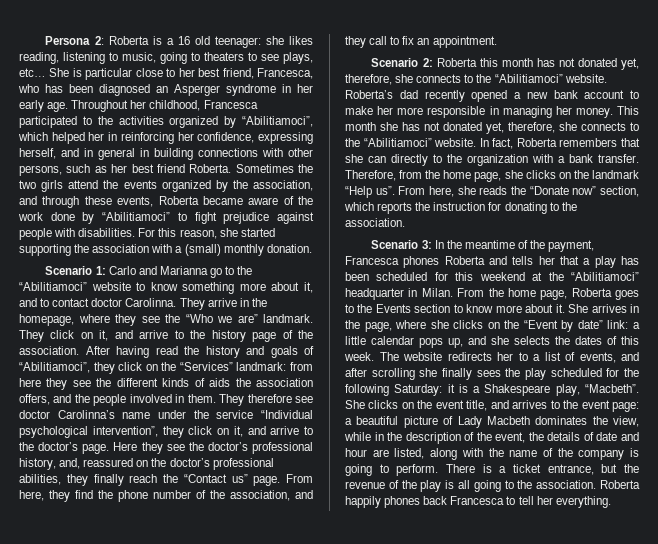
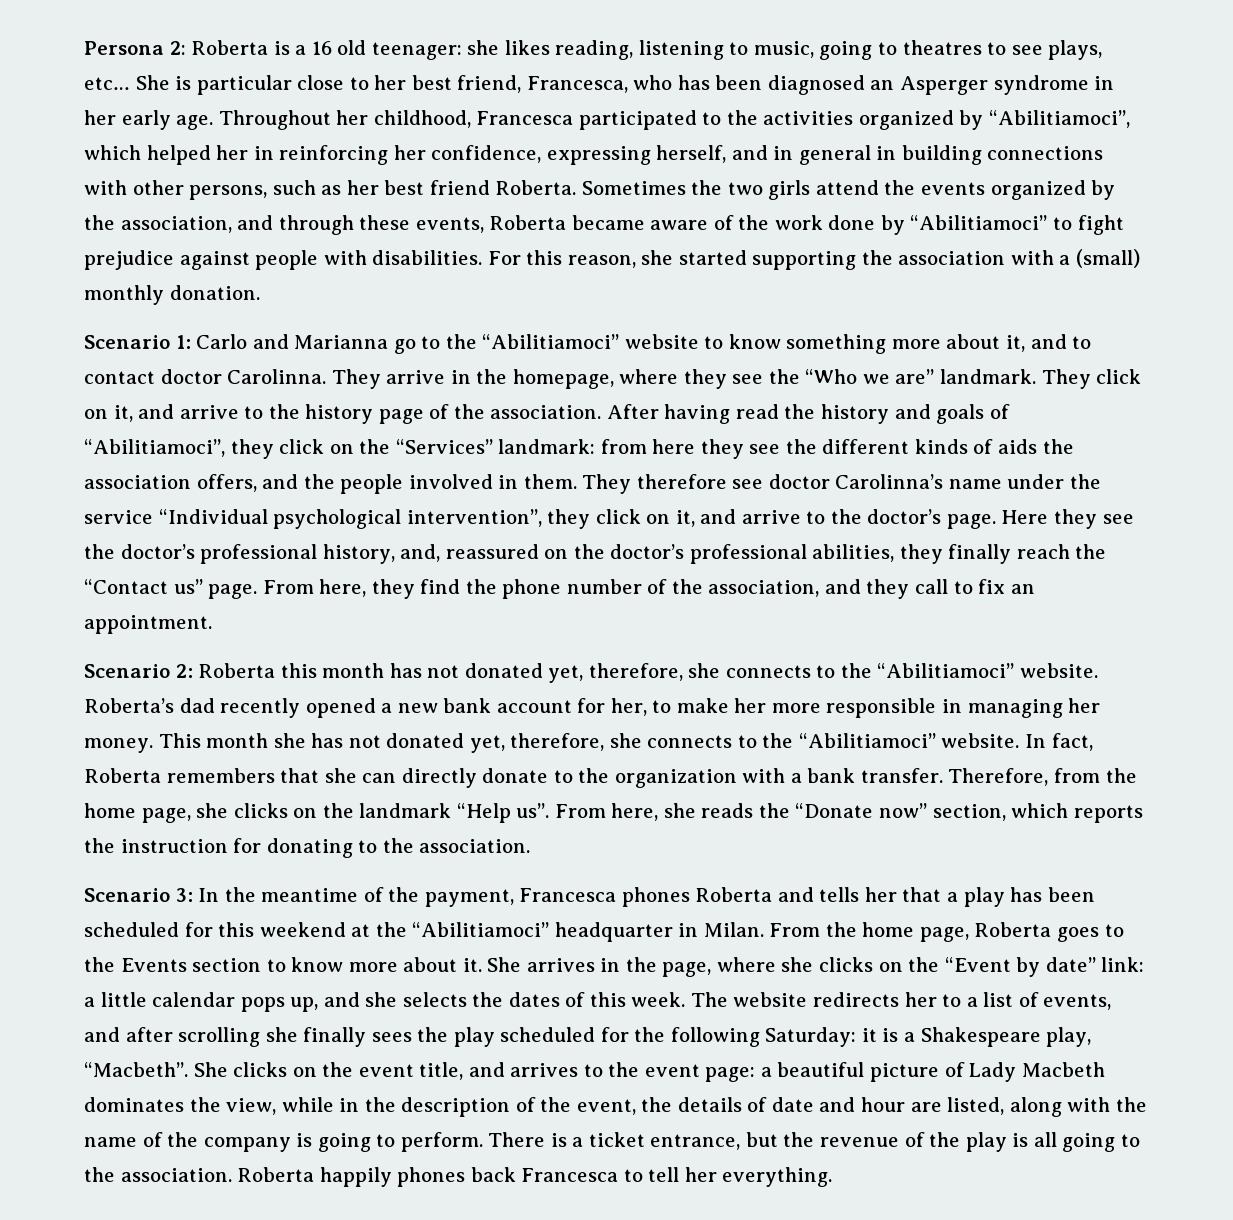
- Persona 2: Roberta is a 16 old teenager: she likes reading, listening to music, going to theaters to see plays, etc…
+ Persona 2: Roberta is a 16 old teenager: she likes reading, listening to music, going to theatres to see plays, etc…
- Roberta’s dad recently opened a new bank account to make her more responsible in managing her money.
+ Roberta’s dad recently opened a new bank account for her, to make her more responsible in managing her money.
- In fact, Roberta remembers that she can directly to the organization with a bank transfer.
+ In fact, Roberta remembers that she can directly donate to the organization with a bank transfer.

